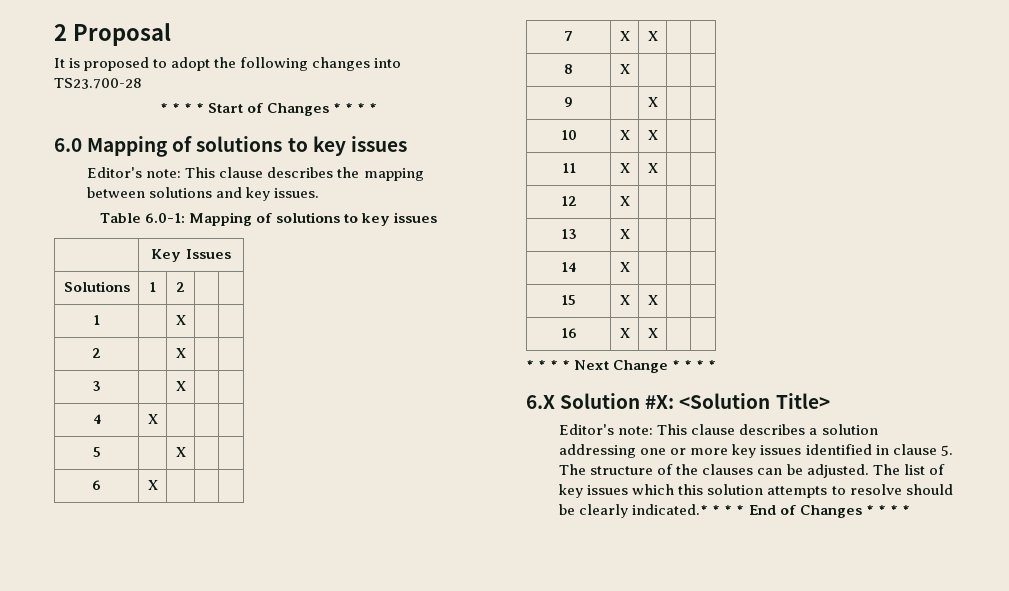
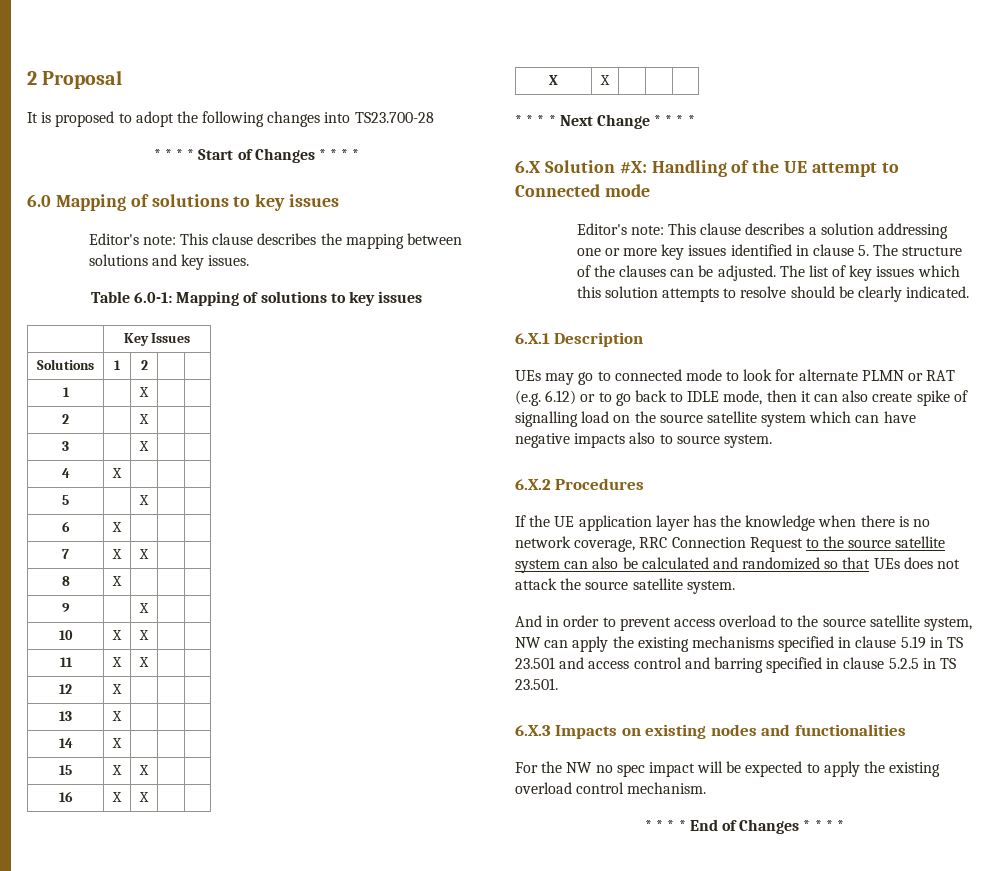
+ X | X | | |
- 6.X Solution #X: <Solution Title>
+ 6.X Solution #X: Handling of the UE attempt to Connected mode
- The list of key issues which this solution attempts to resolve should be clearly indicated.* * * * End of Changes * * * *
+ The list of key issues which this solution attempts to resolve should be clearly indicated.
+ 6.X.1 Description
+ UEs may go to connected mode to look for alternate PLMN or RAT (e.g. 6.12) or to go back to IDLE mode, then it can also create spike of signalling load on the source satellite system which can have negative impacts also to source system.
+ 6.X.2 Procedures
+ If the UE application layer has the knowledge when there is no network coverage, RRC Connection Request to the source satellite system can also be calculated and randomized so that UEs does not attack the source satellite system.
+ And in order to prevent access overload to the source satellite system, NW can apply the existing mechanisms specified in clause 5.19 in TS 23.501 and access control and barring specified in clause 5.2.5 in TS 23.501.
+ 6.X.3 Impacts on existing nodes and functionalities
+ For the NW no spec impact will be expected to apply the existing overload control mechanism.
+ * * * * End of Changes * * * *

